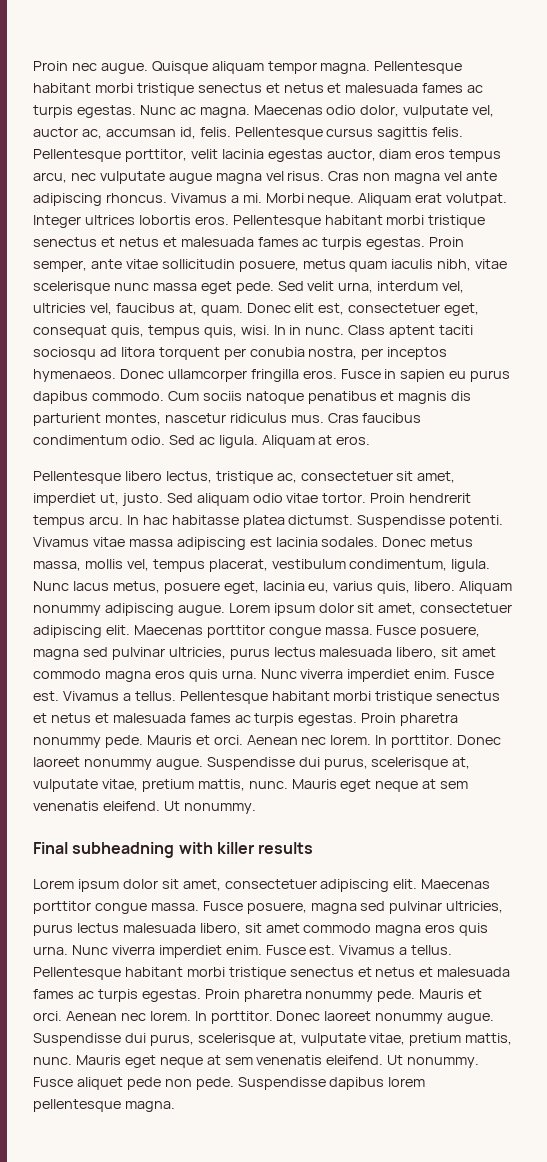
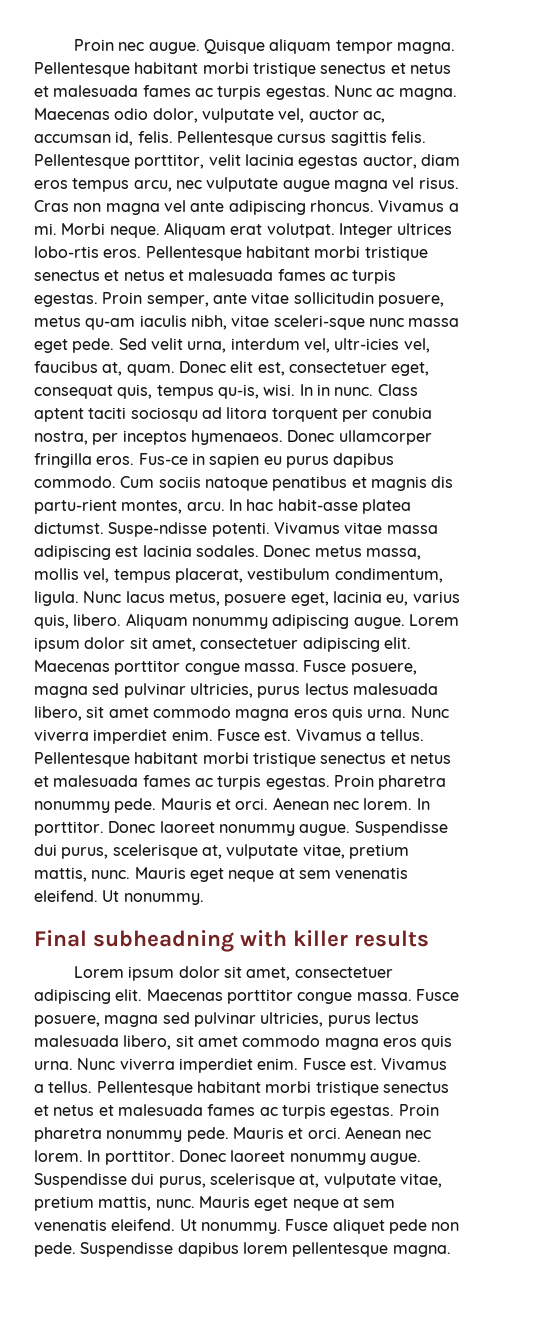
- Integer ultrices lobortis eros.
+ Integer ultrices lobo-rtis eros.
- Proin semper, ante vitae sollicitudin posuere, metus quam iaculis nibh, vitae scelerisque nunc massa eget pede.
+ Proin semper, ante vitae sollicitudin posuere, metus qu-am iaculis nibh, vitae sceleri-sque nunc massa eget pede.
- Sed velit urna, interdum vel, ultricies vel, faucibus at, quam.
+ Sed velit urna, interdum vel, ultr-icies vel, faucibus at, quam.
- Donec elit est, consectetuer eget, consequat quis, tempus quis, wisi.
+ Donec elit est, consectetuer eget, consequat quis, tempus qu-is, wisi.
- Fusce in sapien eu purus dapibus commodo.
+ Fus-ce in sapien eu purus dapibus commodo.
- Cum sociis natoque penatibus et magnis dis parturient montes, nascetur ridiculus mus. Cras faucibus condimentum odio. Sed ac ligula. Aliquam at eros.
- Pellentesque libero lectus, tristique ac, consectetuer sit amet, imperdiet ut, justo. Sed aliquam odio vitae tortor. Proin hendrerit tempus arcu.
+ Cum sociis natoque penatibus et magnis dis partu-rient montes, arcu.
- In hac habitasse platea dictumst.
+ In hac habit-asse platea dictumst.
- Suspendisse potenti.
+ Suspe-ndisse potenti.

